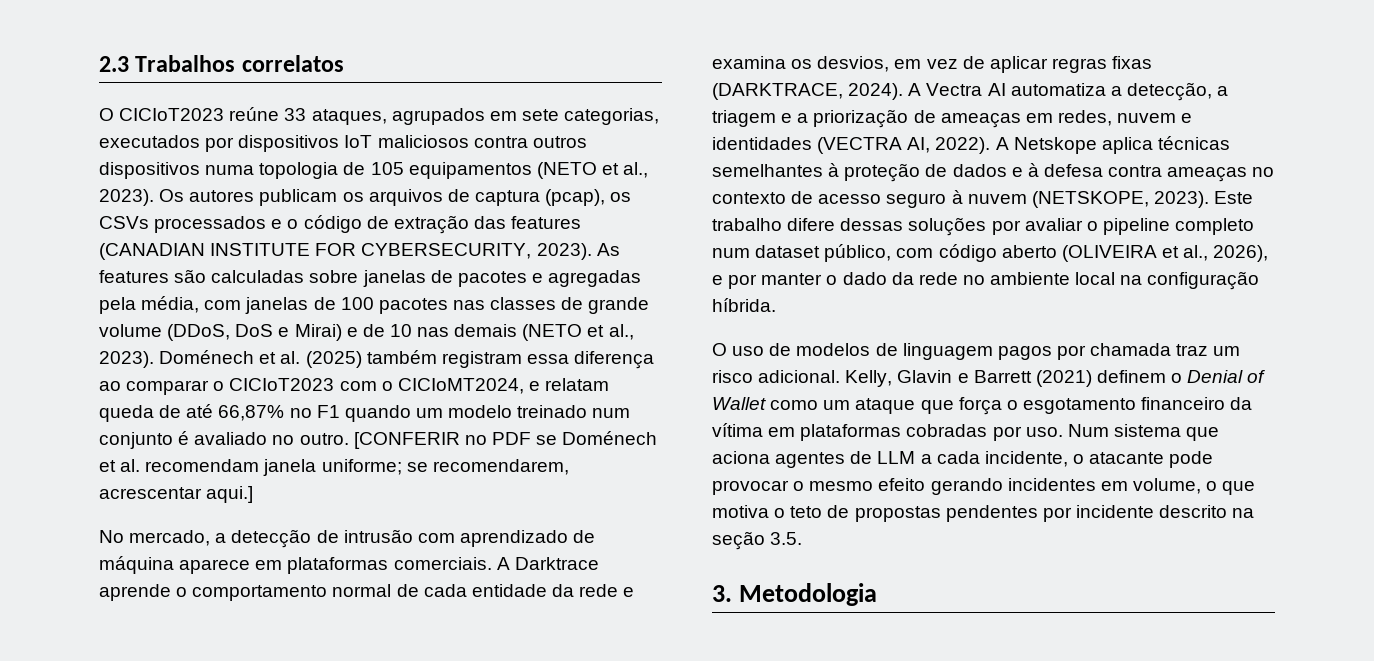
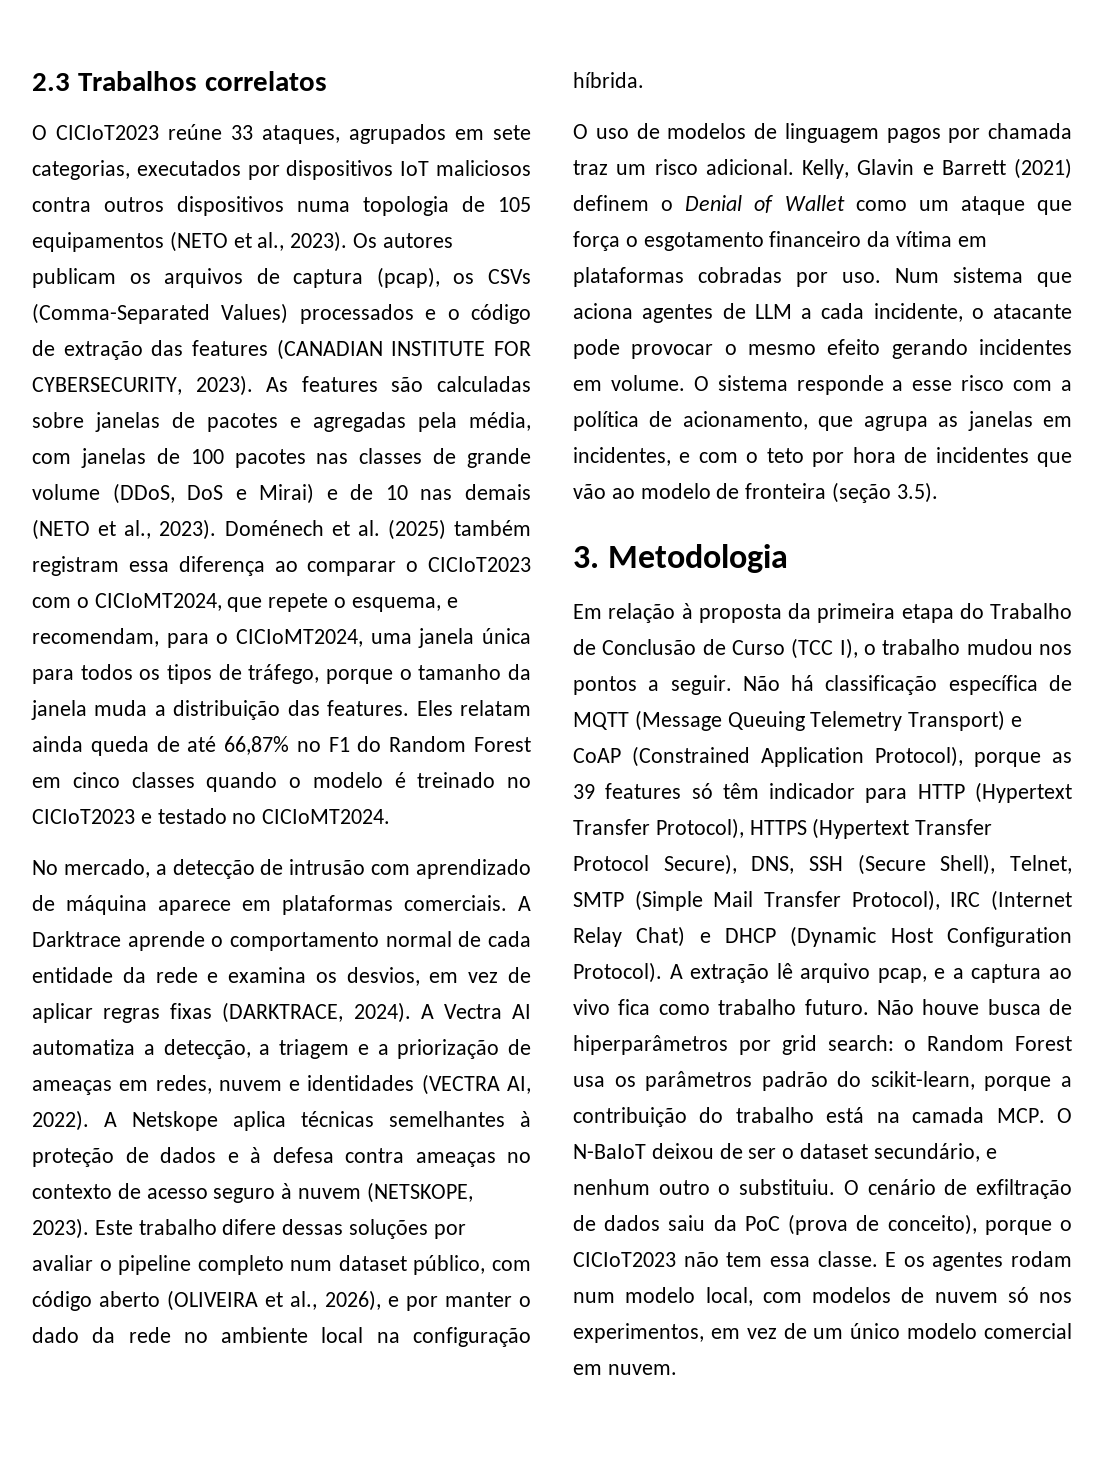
- Os autores publicam os arquivos de captura (pcap), os CSVs processados e o código de extração das features (CANADIAN INSTITUTE FOR CYBERSECURITY, 2023).
+ Os autores publicam os arquivos de captura (pcap), os CSVs (Comma-Separated Values) processados e o código de extração das features (CANADIAN INSTITUTE FOR CYBERSECURITY, 2023).
- Doménech et al. (2025) também registram essa diferença ao comparar o CICIoT2023 com o CICIoMT2024, e relatam queda de até 66,87% no F1 quando um modelo treinado num conjunto é avaliado no outro. [CONFERIR no PDF se Doménech et al. recomendam janela uniforme; se recomendarem, acrescentar aqui.]
+ Doménech et al. (2025) também registram essa diferença ao comparar o CICIoT2023 com o CICIoMT2024, que repete o esquema, e recomendam, para o CICIoMT2024, uma janela única para todos os tipos de tráfego, porque o tamanho da janela muda a distribuição das features. Eles relatam ainda queda de até 66,87% no F1 do Random Forest em cinco classes quando o modelo é treinado no CICIoT2023 e testado no CICIoMT2024.
- Num sistema que aciona agentes de LLM a cada incidente, o atacante pode provocar o mesmo efeito gerando incidentes em volume, o que motiva o teto de propostas pendentes por incidente descrito na seção 3.5.
+ Num sistema que aciona agentes de LLM a cada incidente, o atacante pode provocar o mesmo efeito gerando incidentes em volume. O sistema responde a esse risco com a política de acionamento, que agrupa as janelas em incidentes, e com o teto por hora de incidentes que vão ao modelo de fronteira (seção 3.5).
  3. Metodologia
+ Em relação à proposta da primeira etapa do Trabalho de Conclusão de Curso (TCC I), o trabalho mudou nos pontos a seguir. Não há classificação específica de MQTT (Message Queuing Telemetry Transport) e CoAP (Constrained Application Protocol), porque as 39 features só têm indicador para HTTP (Hypertext Transfer Protocol), HTTPS (Hypertext Transfer Protocol Secure), DNS, SSH (Secure Shell), Telnet, SMTP (Simple Mail Transfer Protocol), IRC (Internet Relay Chat) e DHCP (Dynamic Host Configuration Protocol). A extração lê arquivo pcap, e a captura ao vivo fica como trabalho futuro. Não houve busca de hiperparâmetros por grid search: o Random Forest usa os parâmetros padrão do scikit-learn, porque a contribuição do trabalho está na camada MCP. O N-BaIoT deixou de ser o dataset secundário, e nenhum outro o substituiu. O cenário de exfiltração de dados saiu da PoC (prova de conceito), porque o CICIoT2023 não tem essa classe. E os agentes rodam num modelo local, com modelos de nuvem só nos experimentos, em vez de um único modelo comercial em nuvem.

